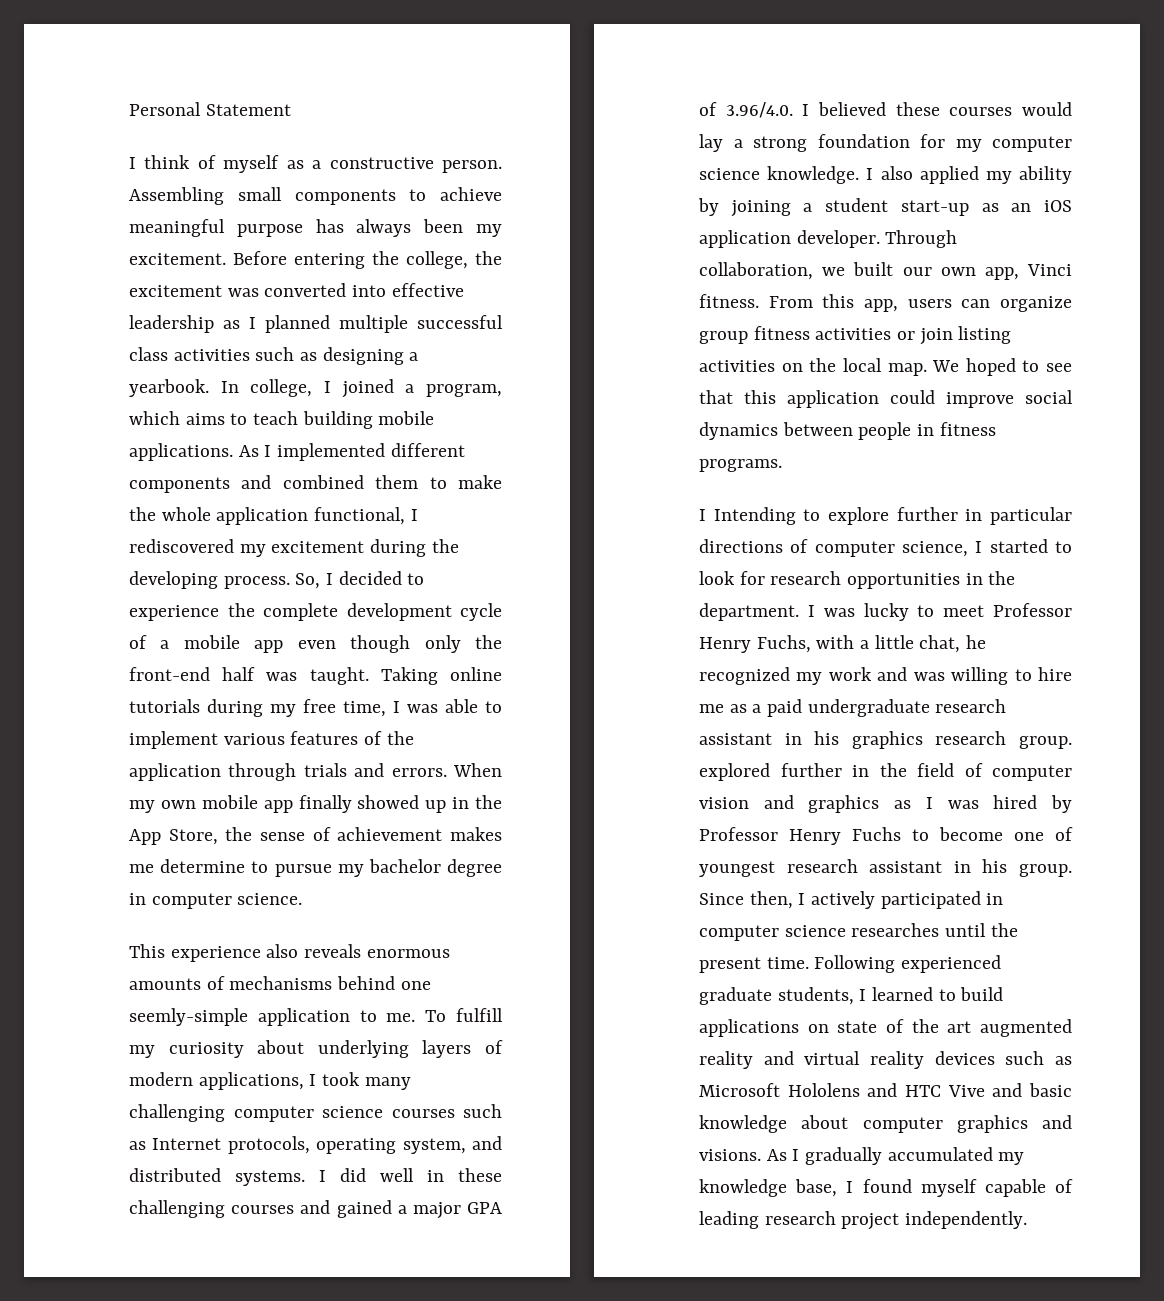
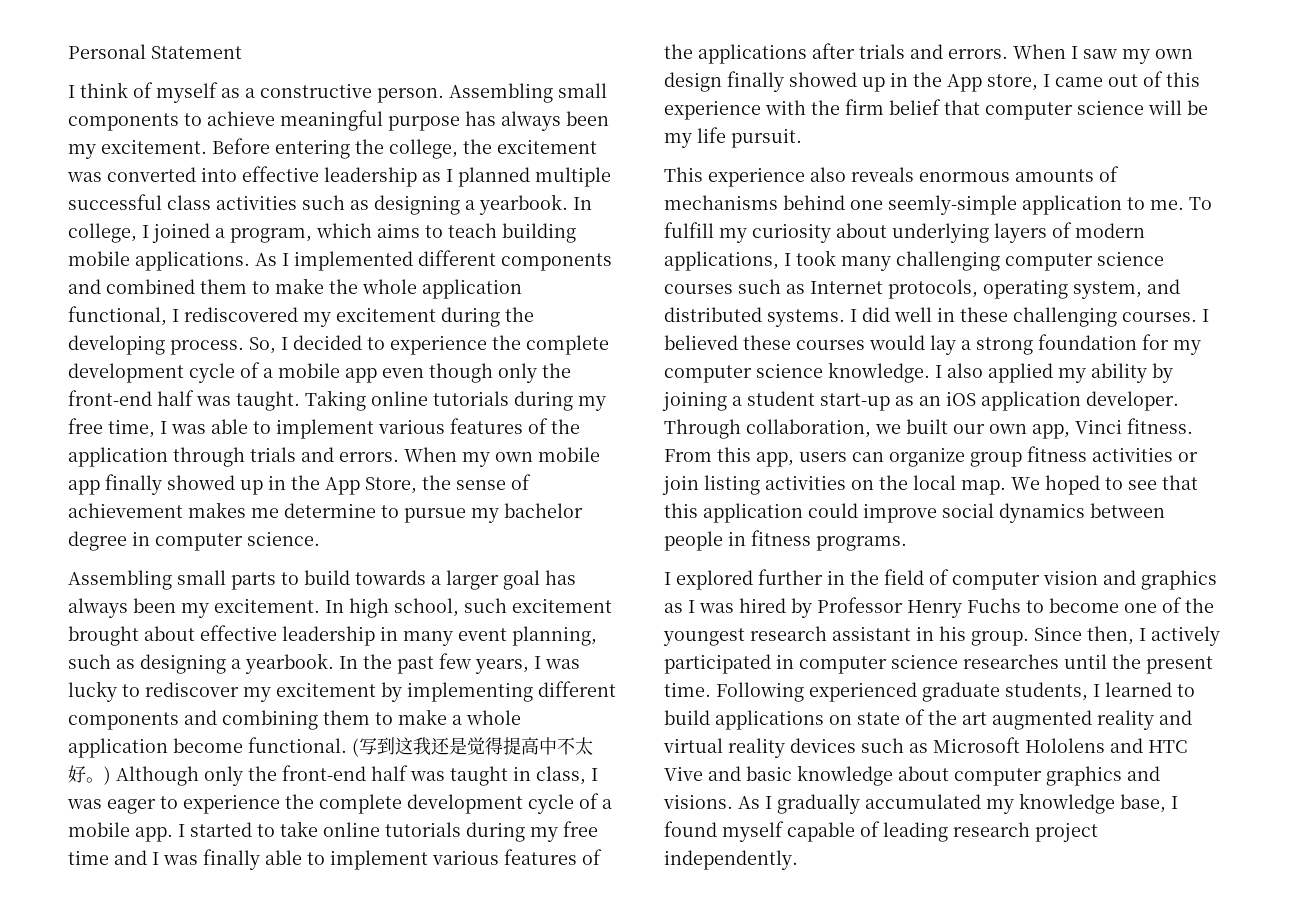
+ Assembling small parts to build towards a larger goal has always been my excitement. In high school, such excitement brought about effective leadership in many event planning, such as designing a yearbook. In the past few years, I was lucky to rediscover my excitement by implementing different components and combining them to make a whole application become functional. (写到这我还是觉得提高中不太好。) Although only the front-end half was taught in class, I was eager to experience the complete development cycle of a mobile app. I started to take online tutorials during my free time and I was finally able to implement various features of the applications after trials and errors. When I saw my own design finally showed up in the App store, I came out of this experience with the firm belief that computer science will be my life pursuit.
- I did well in these challenging courses and gained a major GPA of 3.96/4.0. I believed these courses would lay a strong foundation for my computer science knowledge.
+ I did well in these challenging courses. I believed these courses would lay a strong foundation for my computer science knowledge.
- I Intending to explore further in particular directions of computer science, I started to look for research opportunities in the department. I was lucky to meet Professor Henry Fuchs, with a little chat, he recognized my work and was willing to hire me as a paid undergraduate research assistant in his graphics research group. explored further in the field of computer vision and graphics as I was hired by Professor Henry Fuchs to become one of youngest research assistant in his group.
+ I explored further in the field of computer vision and graphics as I was hired by Professor Henry Fuchs to become one of the youngest research assistant in his group.

